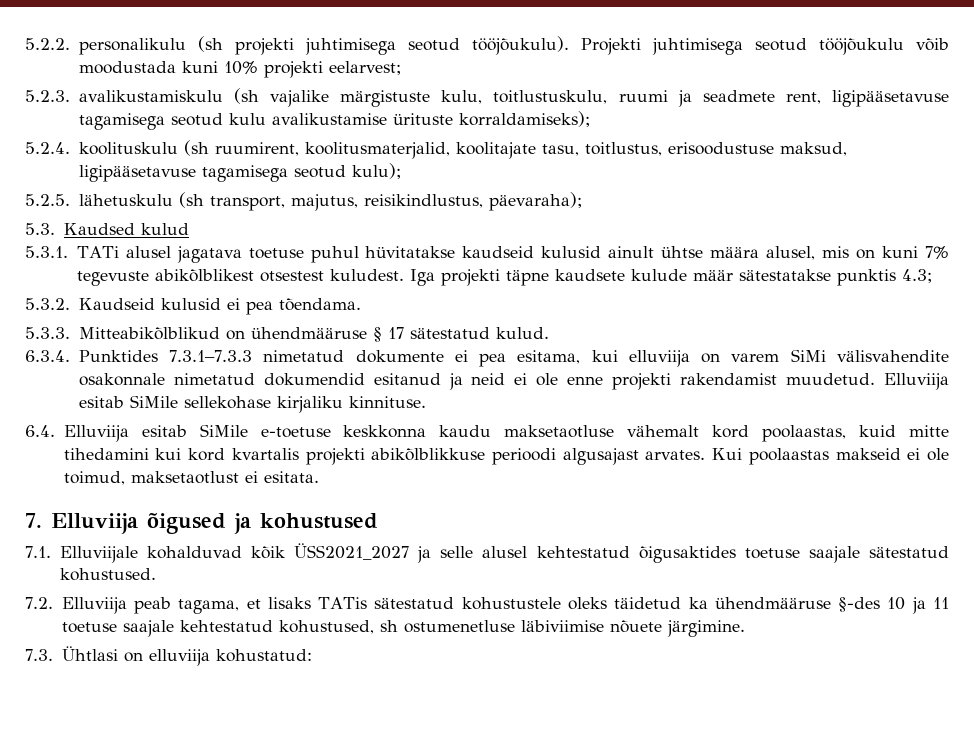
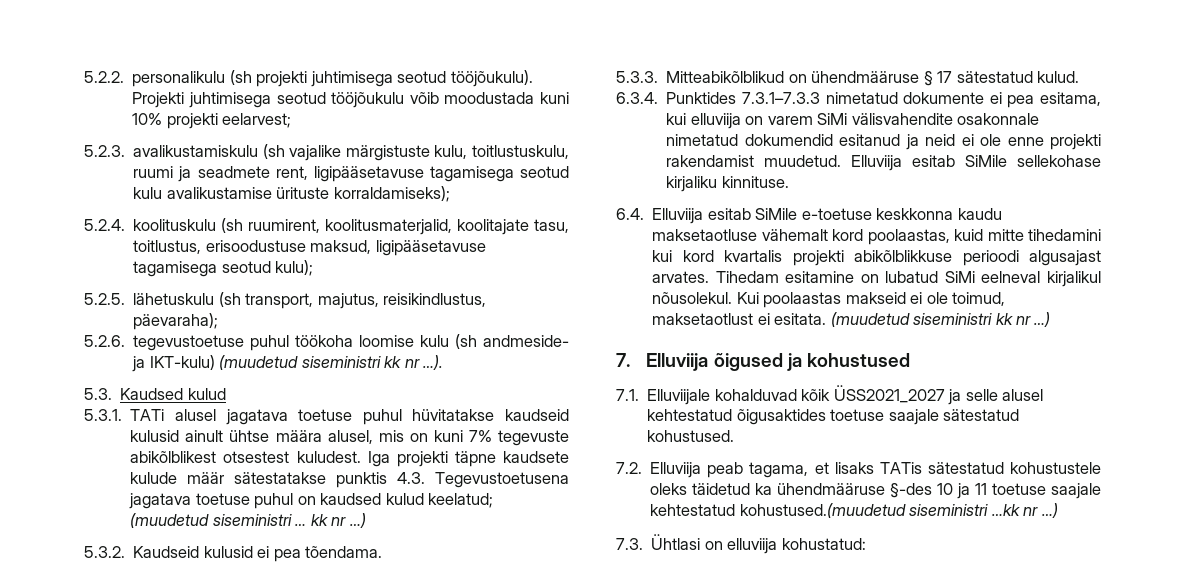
+ 5.2.6. tegevustoetuse puhul töökoha loomise kulu (sh andmeside- ja IKT-kulu) (muudetud siseministri kk nr …).
- Iga projekti täpne kaudsete kulude määr sätestatakse punktis 4.3;
+ Iga projekti täpne kaudsete kulude määr sätestatakse punktis 4.3. Tegevustoetusena jagatava toetuse puhul on kaudsed kulud keelatud; (muudetud siseministri … kk nr …)
+ Tihedam esitamine on lubatud SiMi eelneval kirjalikul nõusolekul.
+ (muudetud siseministri kk nr …)
- 7.2. Elluviija peab tagama, et lisaks TATis sätestatud kohustustele oleks täidetud ka ühendmääruse §-des 10 ja 11 toetuse saajale kehtestatud kohustused, sh ostumenetluse läbiviimise nõuete järgimine.
+ 7.2. Elluviija peab tagama, et lisaks TATis sätestatud kohustustele oleks täidetud ka ühendmääruse §-des 10 ja 11 toetuse saajale kehtestatud kohustused.(muudetud siseministri …kk nr …)

